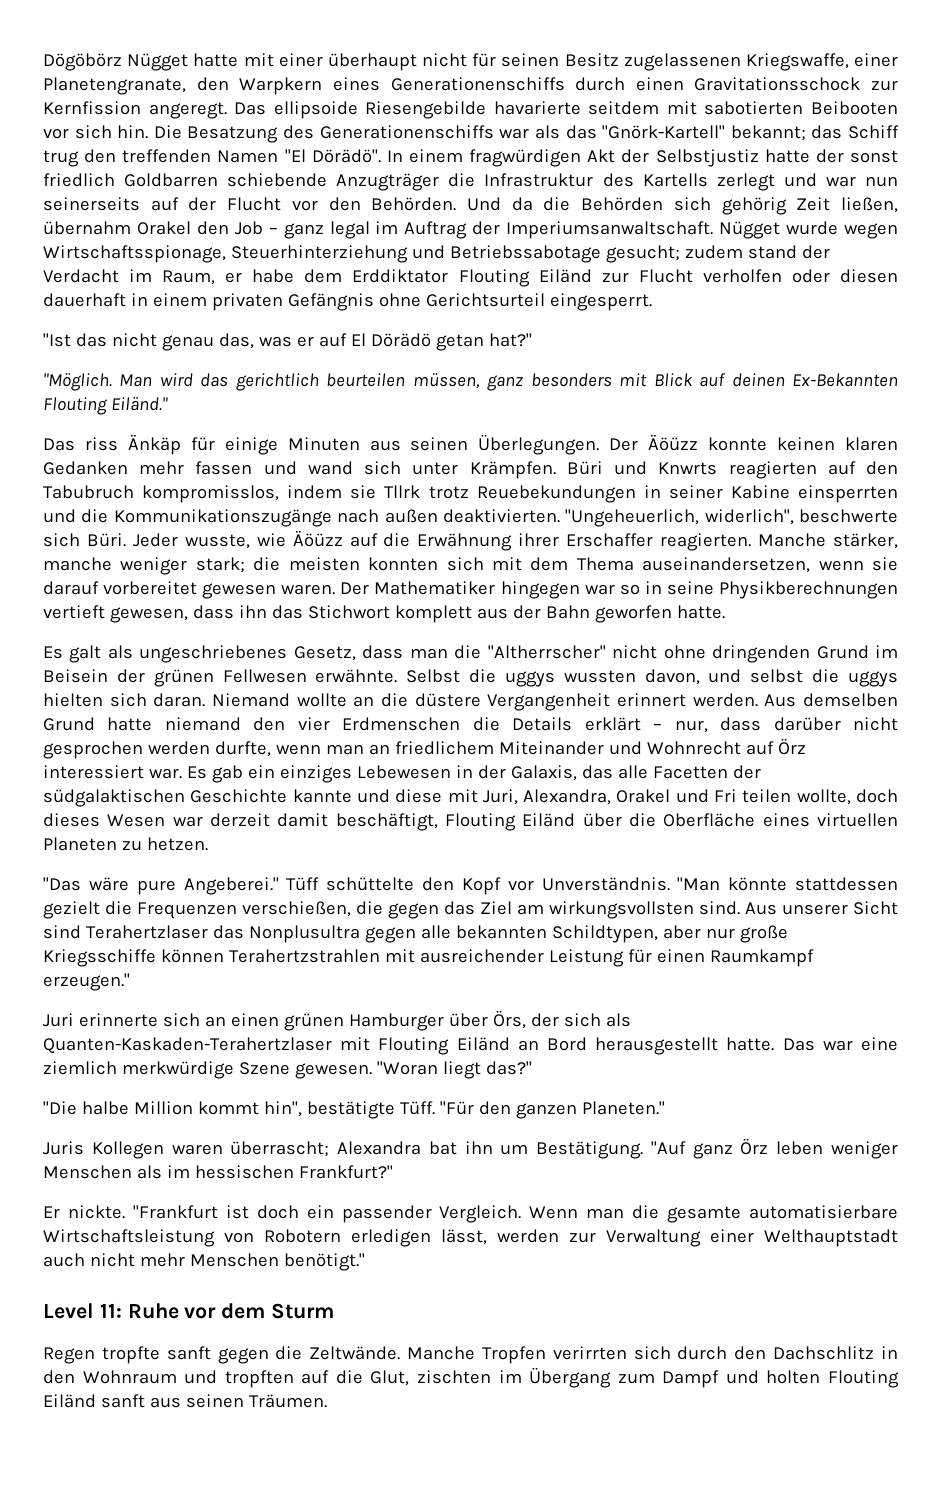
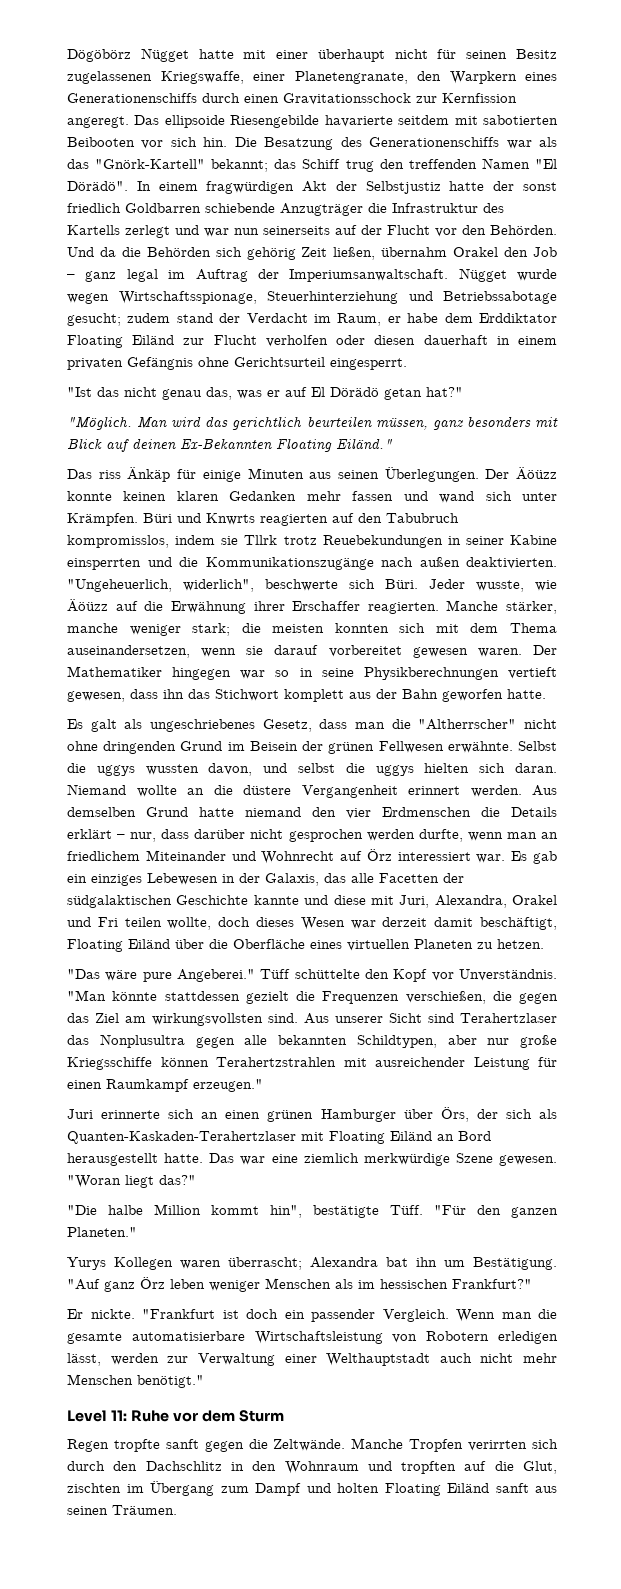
- Nügget wurde wegen Wirtschaftsspionage, Steuerhinterziehung und Betriebssabotage gesucht; zudem stand der Verdacht im Raum, er habe dem Erddiktator Flouting Eiländ zur Flucht verholfen oder diesen dauerhaft in einem privaten Gefängnis ohne Gerichtsurteil eingesperrt.
+ Nügget wurde wegen Wirtschaftsspionage, Steuerhinterziehung und Betriebssabotage gesucht; zudem stand der Verdacht im Raum, er habe dem Erddiktator Floating Eiländ zur Flucht verholfen oder diesen dauerhaft in einem privaten Gefängnis ohne Gerichtsurteil eingesperrt.
- Man wird das gerichtlich beurteilen müssen, ganz besonders mit Blick auf deinen Ex-Bekannten Flouting Eiländ."
+ Man wird das gerichtlich beurteilen müssen, ganz besonders mit Blick auf deinen Ex-Bekannten Floating Eiländ."
- Es gab ein einziges Lebewesen in der Galaxis, das alle Facetten der südgalaktischen Geschichte kannte und diese mit Juri, Alexandra, Orakel und Fri teilen wollte, doch dieses Wesen war derzeit damit beschäftigt, Flouting Eiländ über die Oberfläche eines virtuellen Planeten zu hetzen.
+ Es gab ein einziges Lebewesen in der Galaxis, das alle Facetten der südgalaktischen Geschichte kannte und diese mit Juri, Alexandra, Orakel und Fri teilen wollte, doch dieses Wesen war derzeit damit beschäftigt, Floating Eiländ über die Oberfläche eines virtuellen Planeten zu hetzen.
- Juri erinnerte sich an einen grünen Hamburger über Örs, der sich als Quanten-Kaskaden-Terahertzlaser mit Flouting Eiländ an Bord herausgestellt hatte.
+ Juri erinnerte sich an einen grünen Hamburger über Örs, der sich als Quanten-Kaskaden-Terahertzlaser mit Floating Eiländ an Bord herausgestellt hatte.
- Juris Kollegen waren überrascht; Alexandra bat ihn um Bestätigung.
+ Yurys Kollegen waren überrascht; Alexandra bat ihn um Bestätigung.
- Manche Tropfen verirrten sich durch den Dachschlitz in den Wohnraum und tropften auf die Glut, zischten im Übergang zum Dampf und holten Flouting Eiländ sanft aus seinen Träumen.
+ Manche Tropfen verirrten sich durch den Dachschlitz in den Wohnraum und tropften auf die Glut, zischten im Übergang zum Dampf und holten Floating Eiländ sanft aus seinen Träumen.

